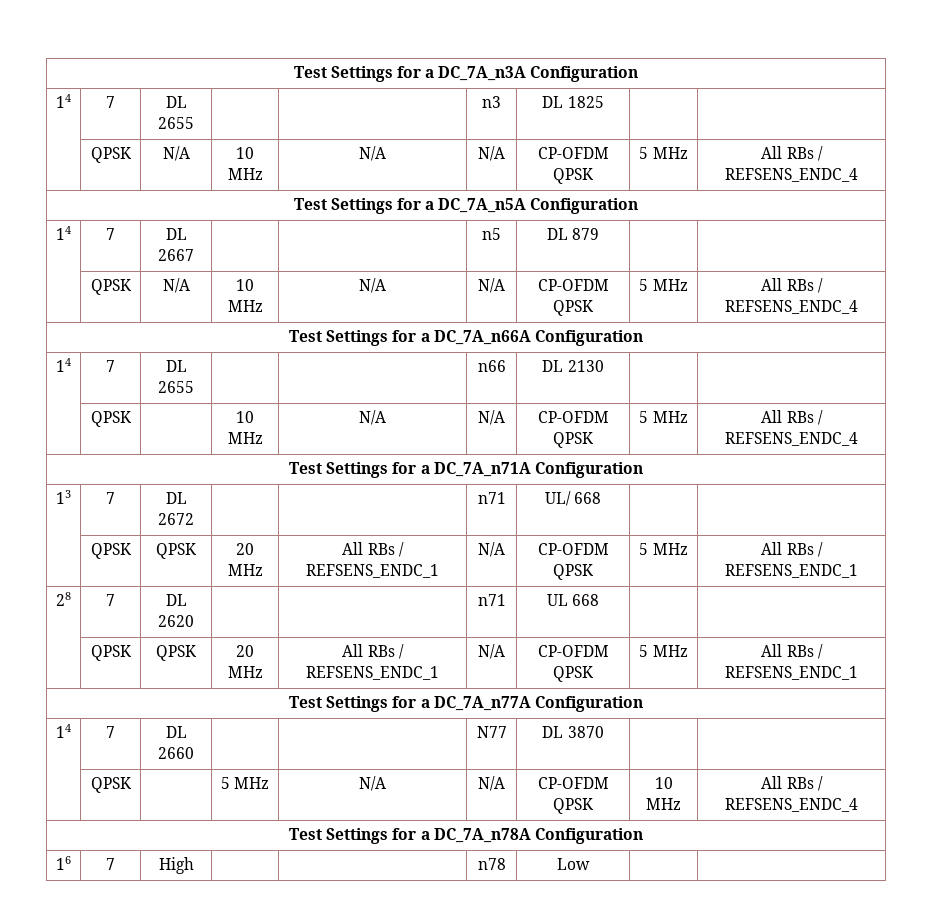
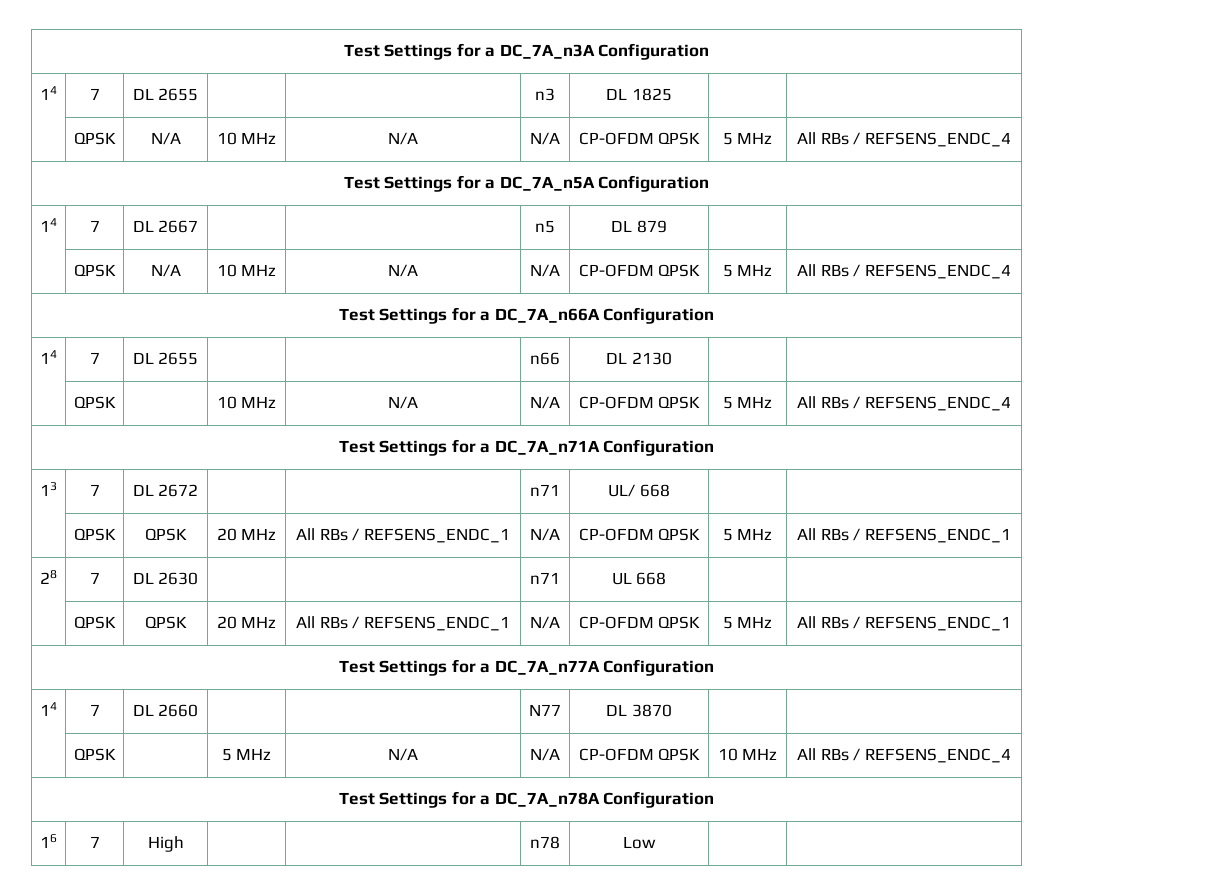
- 28 | 7 | DL 2620 | | | n71 | UL 668 | |
+ 28 | 7 | DL 2630 | | | n71 | UL 668 | |

